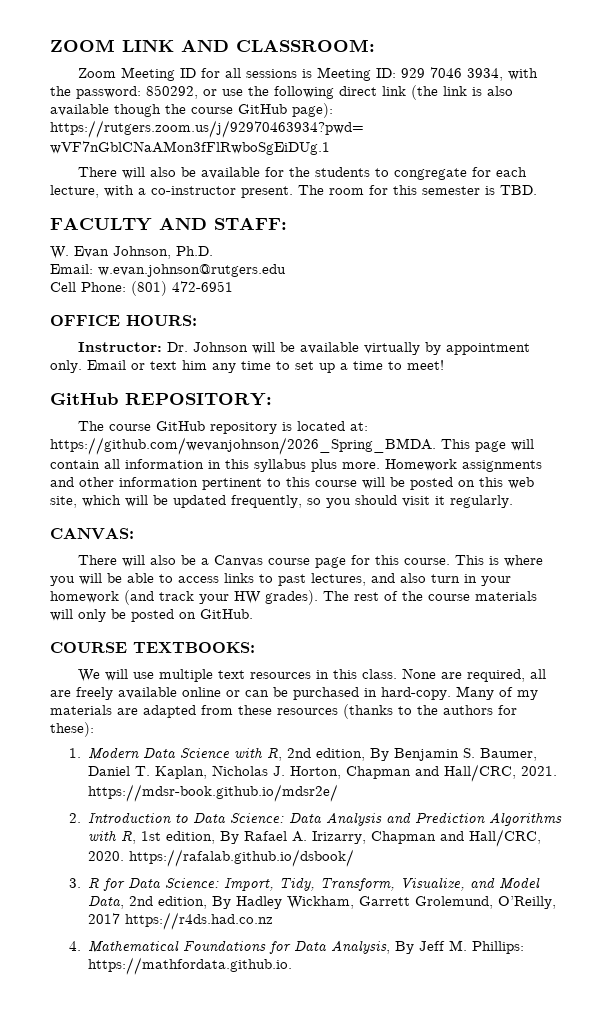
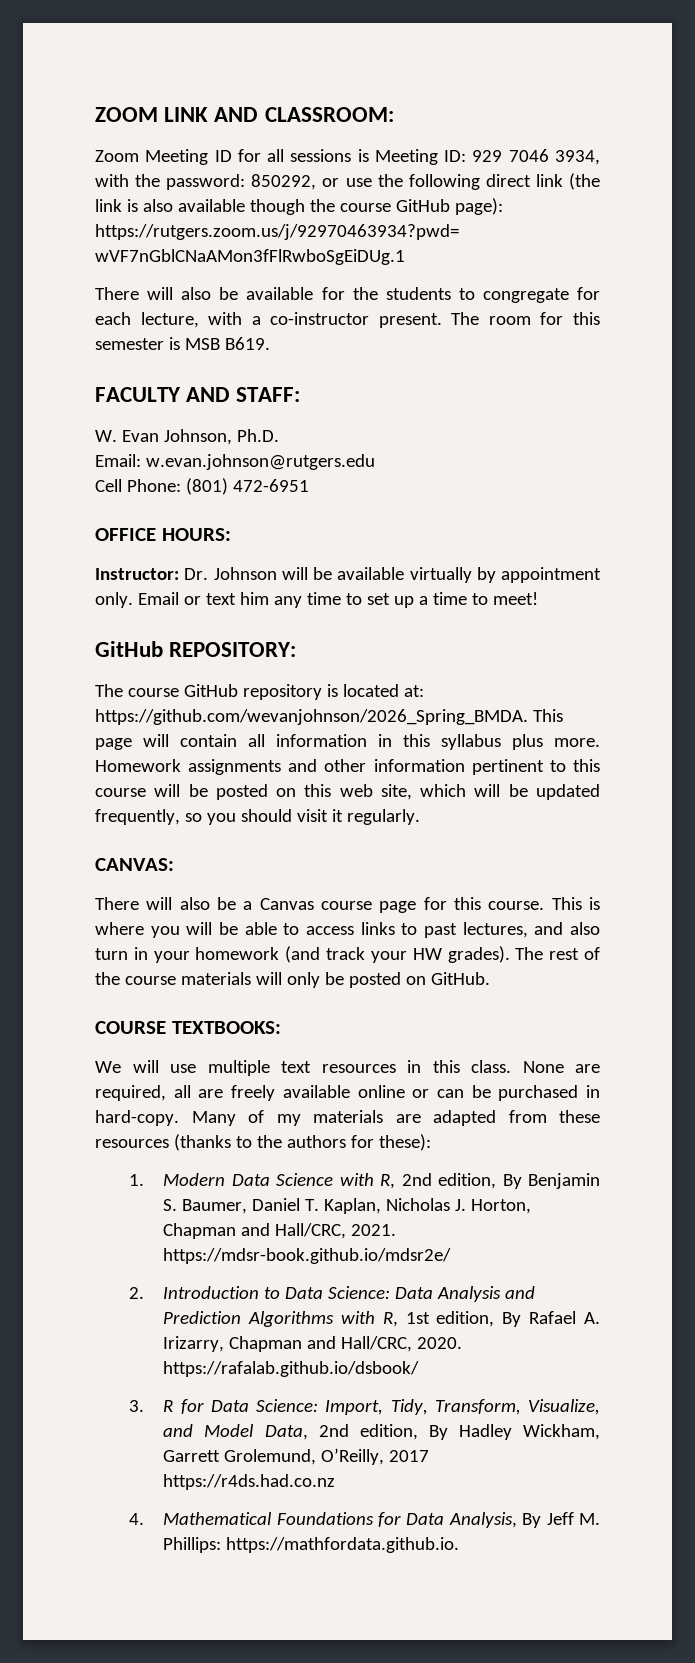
- The room for this semester is TBD.
+ The room for this semester is MSB B619.

